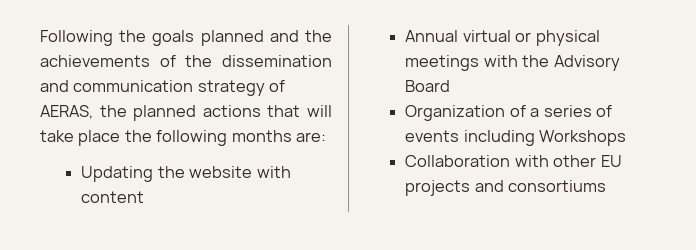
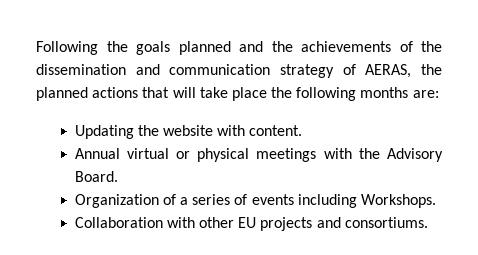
- Updating the website with content
+ Updating the website with content.
- Annual virtual or physical meetings with the Advisory Board
+ Annual virtual or physical meetings with the Advisory Board.
- Organization of a series of events including Workshops
+ Organization of a series of events including Workshops.
- Collaboration with other EU projects and consortiums
+ Collaboration with other EU projects and consortiums.

